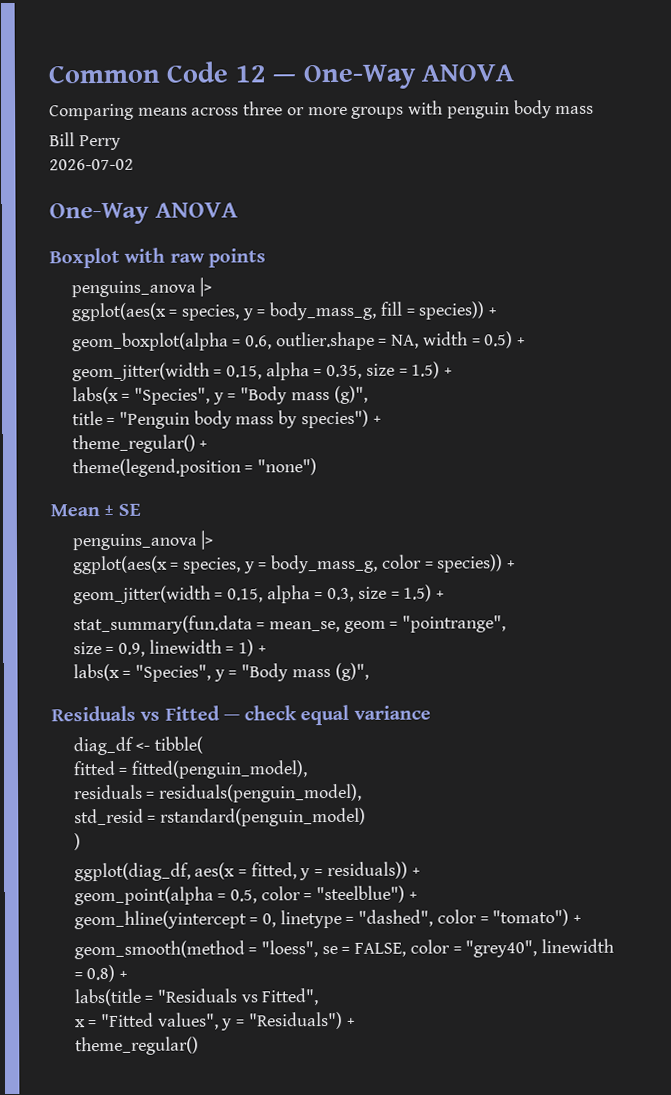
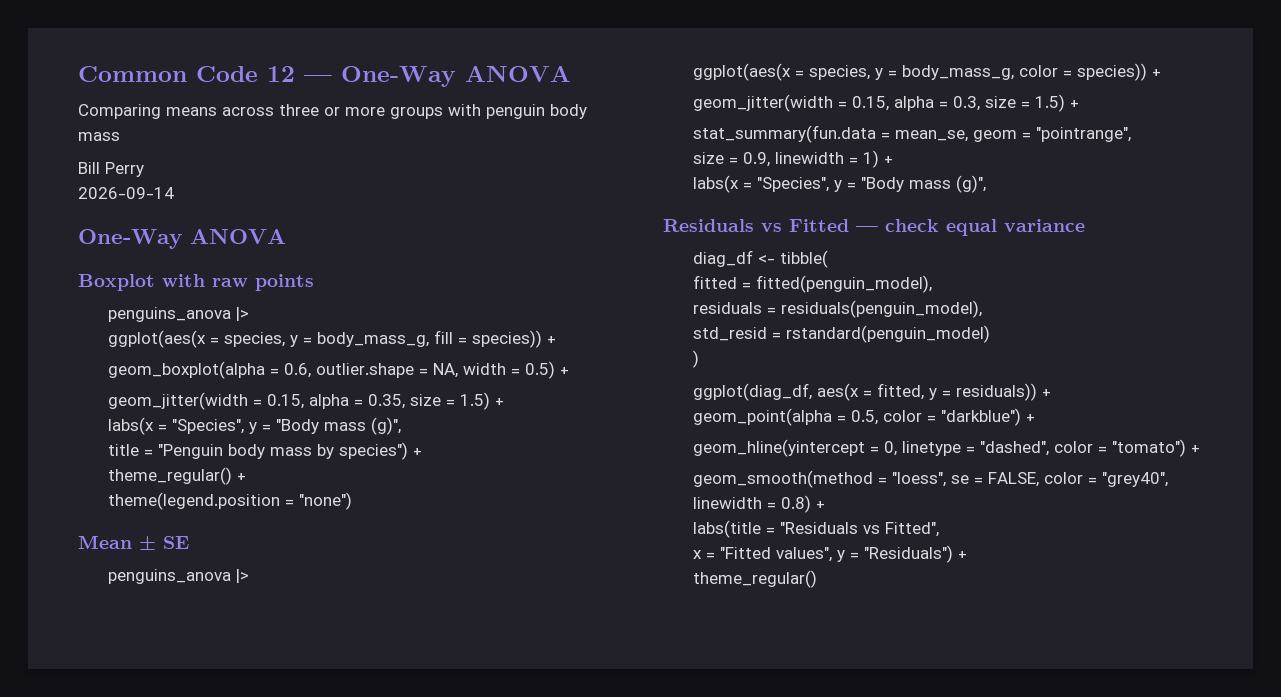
- 2026-07-02
+ 2026-09-14
- geom_point(alpha = 0.5, color = "steelblue") +
+ geom_point(alpha = 0.5, color = "darkblue") +

